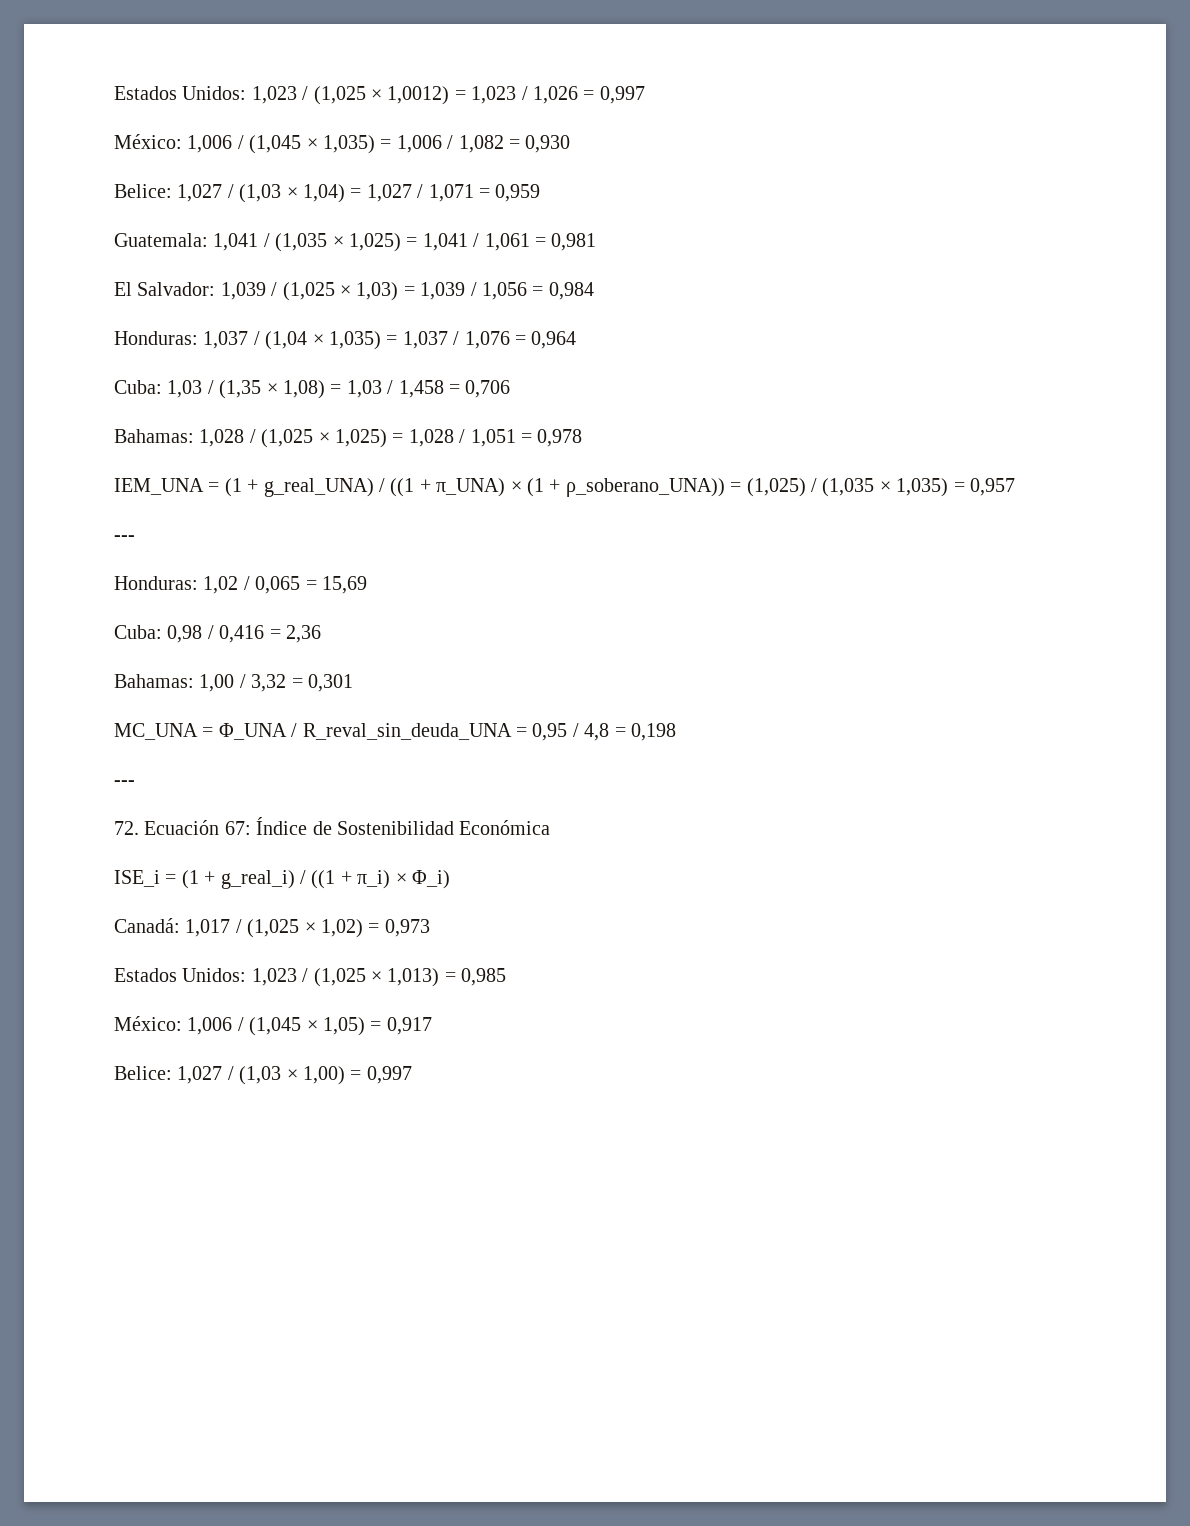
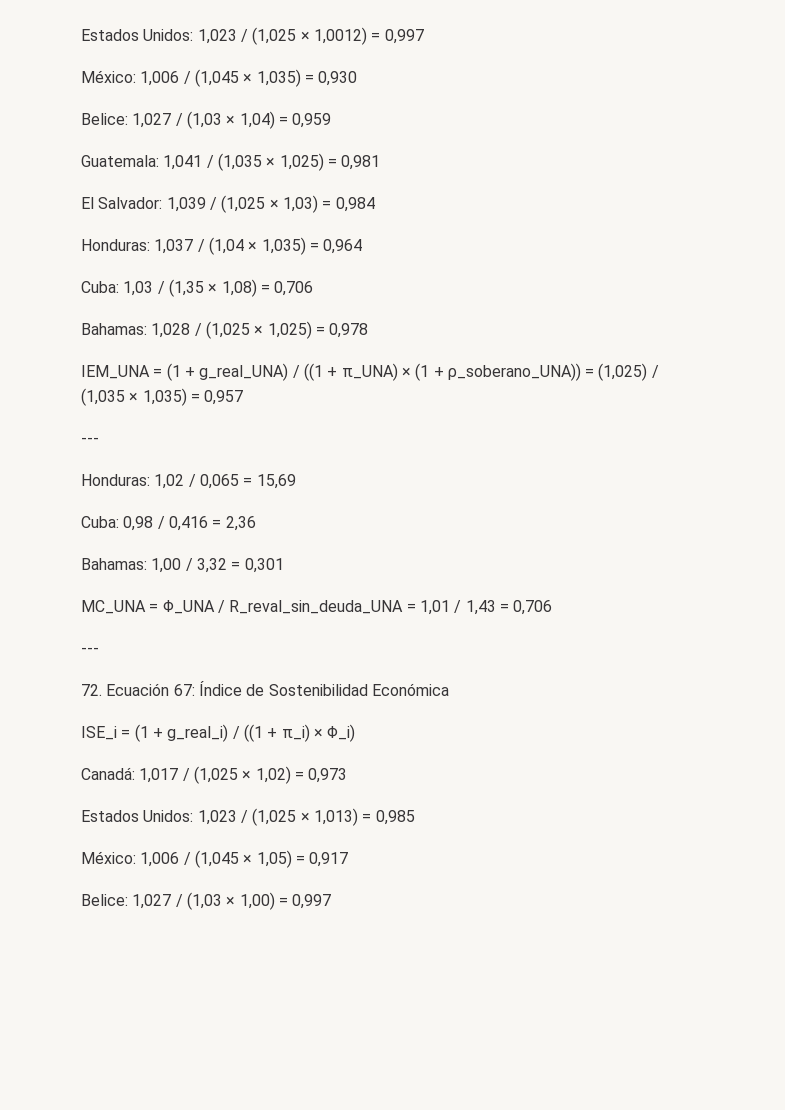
- Estados Unidos: 1,023 / (1,025 × 1,0012) = 1,023 / 1,026 = 0,997
+ Estados Unidos: 1,023 / (1,025 × 1,0012) = 0,997
- México: 1,006 / (1,045 × 1,035) = 1,006 / 1,082 = 0,930
+ México: 1,006 / (1,045 × 1,035) = 0,930
- Belice: 1,027 / (1,03 × 1,04) = 1,027 / 1,071 = 0,959
+ Belice: 1,027 / (1,03 × 1,04) = 0,959
- Guatemala: 1,041 / (1,035 × 1,025) = 1,041 / 1,061 = 0,981
+ Guatemala: 1,041 / (1,035 × 1,025) = 0,981
- El Salvador: 1,039 / (1,025 × 1,03) = 1,039 / 1,056 = 0,984
+ El Salvador: 1,039 / (1,025 × 1,03) = 0,984
- Honduras: 1,037 / (1,04 × 1,035) = 1,037 / 1,076 = 0,964
+ Honduras: 1,037 / (1,04 × 1,035) = 0,964
- Cuba: 1,03 / (1,35 × 1,08) = 1,03 / 1,458 = 0,706
+ Cuba: 1,03 / (1,35 × 1,08) = 0,706
- Bahamas: 1,028 / (1,025 × 1,025) = 1,028 / 1,051 = 0,978
+ Bahamas: 1,028 / (1,025 × 1,025) = 0,978
- MC_UNA = Φ_UNA / R_reval_sin_deuda_UNA = 0,95 / 4,8 = 0,198
+ MC_UNA = Φ_UNA / R_reval_sin_deuda_UNA = 1,01 / 1,43 = 0,706

